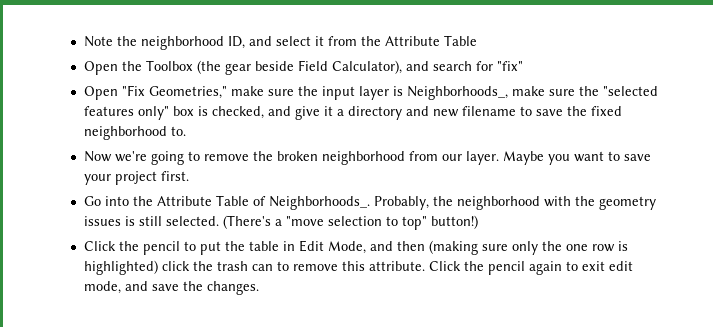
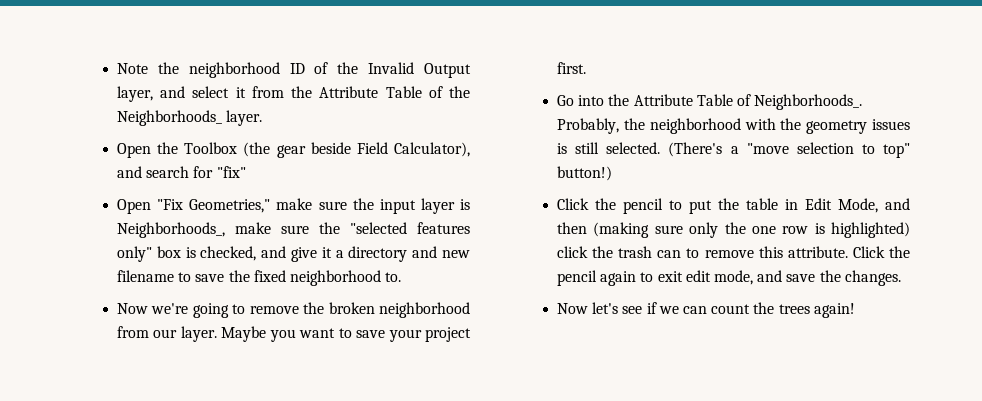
- Note the neighborhood ID, and select it from the Attribute Table
+ Note the neighborhood ID of the Invalid Output layer, and select it from the Attribute Table of the Neighborhoods_ layer.
+ Now let's see if we can count the trees again!

